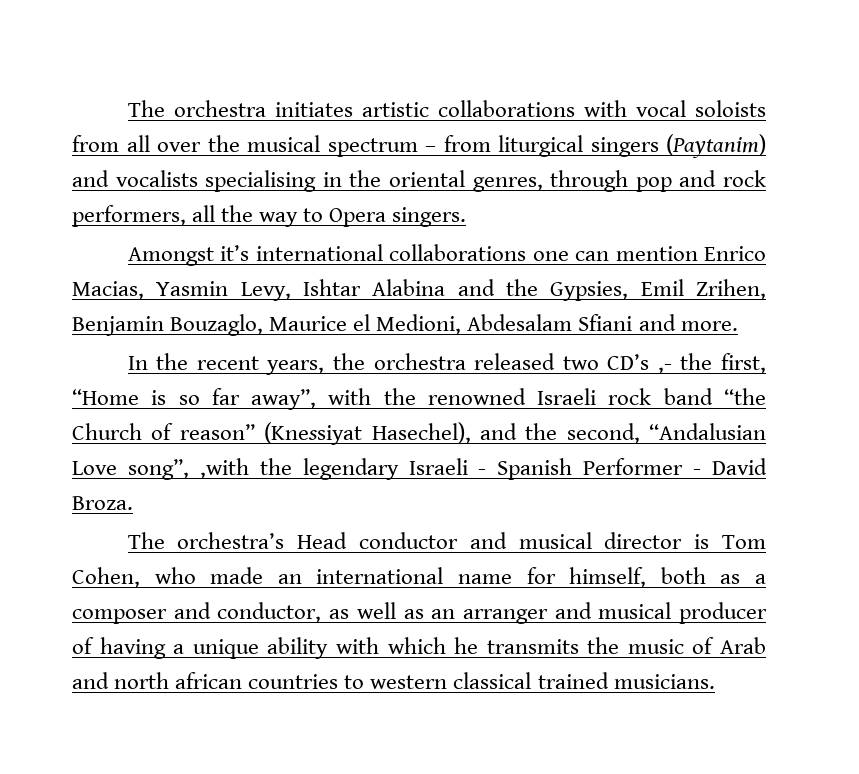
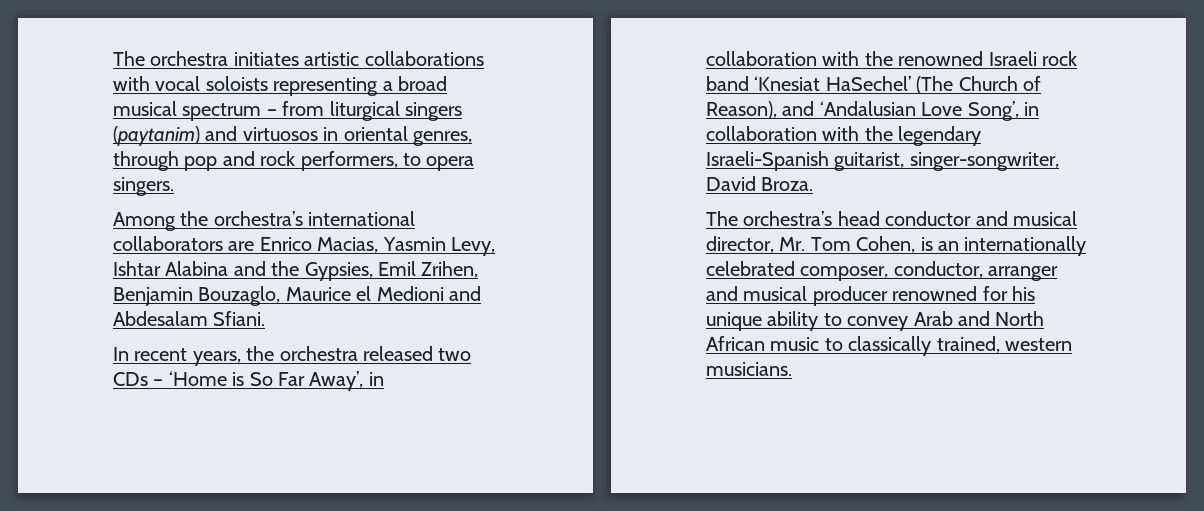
- The orchestra initiates artistic collaborations with vocal soloists from all over the musical spectrum – from liturgical singers (Paytanim) and vocalists specialising in the oriental genres, through pop and rock performers, all the way to Opera singers.
- Amongst it’s international collaborations one can mention Enrico Macias, Yasmin Levy, Ishtar Alabina and the Gypsies, Emil Zrihen, Benjamin Bouzaglo, Maurice el Medioni, Abdesalam Sfiani and more.
+ The orchestra initiates artistic collaborations with vocal soloists representing a broad musical spectrum – from liturgical singers (paytanim) and virtuosos in oriental genres, through pop and rock performers, to opera singers.
+ Among the orchestra’s international collaborators are Enrico Macias, Yasmin Levy, Ishtar Alabina and the Gypsies, Emil Zrihen, Benjamin Bouzaglo, Maurice el Medioni and Abdesalam Sfiani.
- In the recent years, the orchestra released two CD’s ,- the first, “Home is so far away”, with the renowned Israeli rock band “the Church of reason” (Knessiyat Hasechel), and the second, “Andalusian Love song”, ,with the legendary Israeli - Spanish Performer - David Broza.
+ In recent years, the orchestra released two CDs – ‘Home is So Far Away’, in collaboration with the renowned Israeli rock band ‘Knesiat HaSechel’ (The Church of Reason), and ‘Andalusian Love Song’, in collaboration with the legendary Israeli-Spanish guitarist, singer-songwriter, David Broza.
- The orchestra’s Head conductor and musical director is Tom Cohen, who made an international name for himself, both as a composer and conductor, as well as an arranger and musical producer of having a unique ability with which he transmits the music of Arab and north african countries to western classical trained musicians.
+ The orchestra’s head conductor and musical director, Mr. Tom Cohen, is an internationally celebrated composer, conductor, arranger and musical producer renowned for his unique ability to convey Arab and North African music to classically trained, western musicians.

